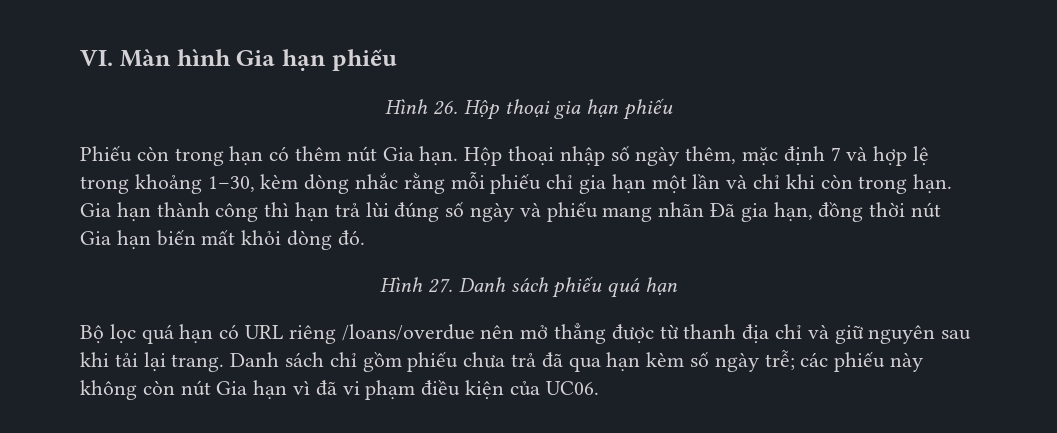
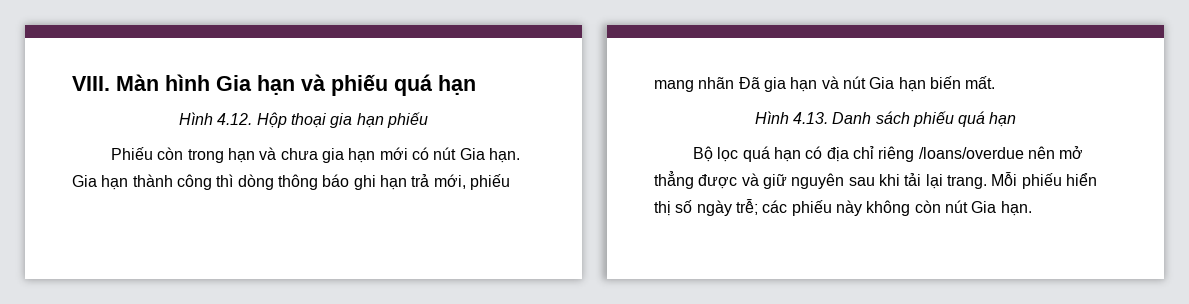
- VI. Màn hình Gia hạn phiếu
- Hình 26. Hộp thoại gia hạn phiếu
+ VIII. Màn hình Gia hạn và phiếu quá hạn
+ Hình 4.12. Hộp thoại gia hạn phiếu
- Phiếu còn trong hạn có thêm nút Gia hạn. Hộp thoại nhập số ngày thêm, mặc định 7 và hợp lệ trong khoảng 1–30, kèm dòng nhắc rằng mỗi phiếu chỉ gia hạn một lần và chỉ khi còn trong hạn.
+ Phiếu còn trong hạn và chưa gia hạn mới có nút Gia hạn.
- Gia hạn thành công thì hạn trả lùi đúng số ngày và phiếu mang nhãn Đã gia hạn, đồng thời nút Gia hạn biến mất khỏi dòng đó.
- Hình 27. Danh sách phiếu quá hạn
+ Gia hạn thành công thì dòng thông báo ghi hạn trả mới, phiếu mang nhãn Đã gia hạn và nút Gia hạn biến mất.
+ Hình 4.13. Danh sách phiếu quá hạn
- Bộ lọc quá hạn có URL riêng /loans/overdue nên mở thẳng được từ thanh địa chỉ và giữ nguyên sau khi tải lại trang.
+ Bộ lọc quá hạn có địa chỉ riêng /loans/overdue nên mở thẳng được và giữ nguyên sau khi tải lại trang.
- Danh sách chỉ gồm phiếu chưa trả đã qua hạn kèm số ngày trễ; các phiếu này không còn nút Gia hạn vì đã vi phạm điều kiện của UC06.
+ Mỗi phiếu hiển thị số ngày trễ; các phiếu này không còn nút Gia hạn.

